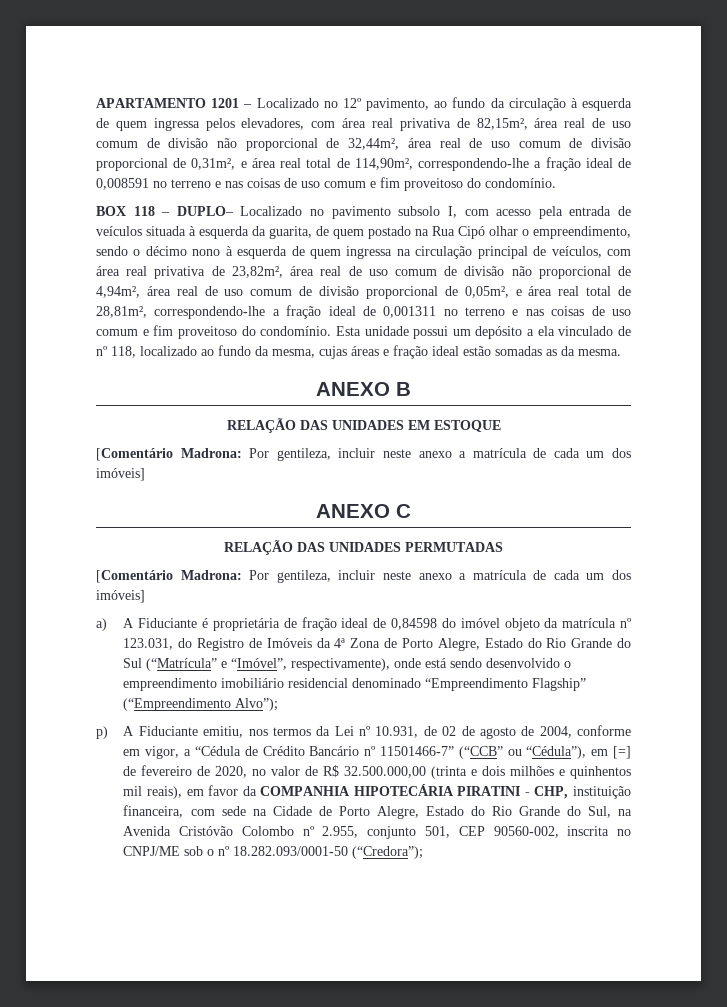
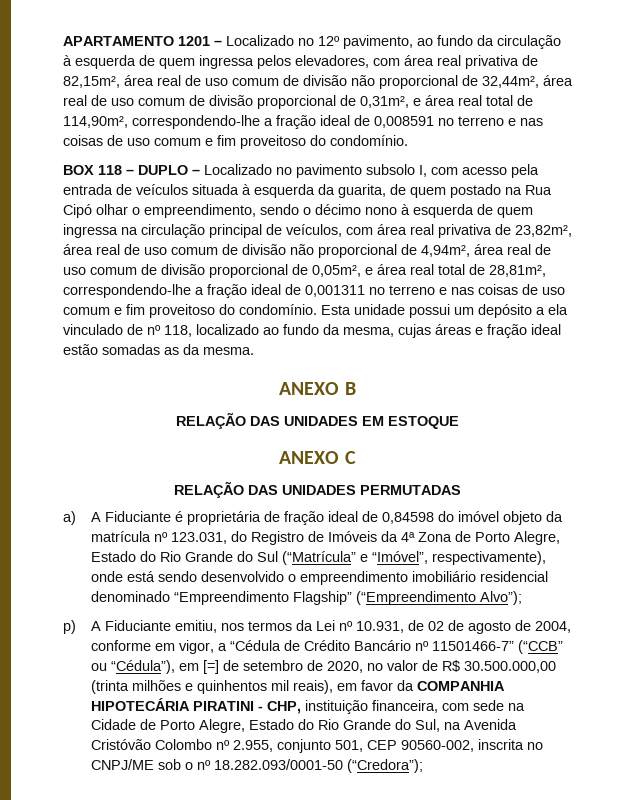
- BOX 118 – DUPLO– Localizado no pavimento subsolo I, com acesso pela entrada de veículos situada à esquerda da guarita, de quem postado na Rua Cipó olhar o empreendimento, sendo o décimo nono à esquerda de quem ingressa na circulação principal de veículos, com área real privativa de 23,82m², área real de uso comum de divisão não proporcional de 4,94m², área real de uso comum de divisão proporcional de 0,05m², e área real total de 28,81m², correspondendo-lhe a fração ideal de 0,001311 no terreno e nas coisas de uso comum e fim proveitoso do condomínio.
+ BOX 118 – DUPLO – Localizado no pavimento subsolo I, com acesso pela entrada de veículos situada à esquerda da guarita, de quem postado na Rua Cipó olhar o empreendimento, sendo o décimo nono à esquerda de quem ingressa na circulação principal de veículos, com área real privativa de 23,82m², área real de uso comum de divisão não proporcional de 4,94m², área real de uso comum de divisão proporcional de 0,05m², e área real total de 28,81m², correspondendo-lhe a fração ideal de 0,001311 no terreno e nas coisas de uso comum e fim proveitoso do condomínio.
  RELAÇÃO DAS UNIDADES EM ESTOQUE
- [Comentário Madrona: Por gentileza, incluir neste anexo a matrícula de cada um dos imóveis]
  RELAÇÃO DAS UNIDADES PERMUTADAS
- [Comentário Madrona: Por gentileza, incluir neste anexo a matrícula de cada um dos imóveis]
- p) A Fiduciante emitiu, nos termos da Lei nº 10.931, de 02 de agosto de 2004, conforme em vigor, a “Cédula de Crédito Bancário nº 11501466-7” (“CCB” ou “Cédula”), em [=] de fevereiro de 2020, no valor de R$ 32.500.000,00 (trinta e dois milhões e quinhentos mil reais), em favor da COMPANHIA HIPOTECÁRIA PIRATINI - CHP, instituição financeira, com sede na Cidade de Porto Alegre, Estado do Rio Grande do Sul, na Avenida Cristóvão Colombo nº 2.955, conjunto 501, CEP 90560-002, inscrita no CNPJ/ME sob o nº 18.282.093/0001-50 (“Credora”);
+ p) A Fiduciante emitiu, nos termos da Lei nº 10.931, de 02 de agosto de 2004, conforme em vigor, a “Cédula de Crédito Bancário nº 11501466-7” (“CCB” ou “Cédula”), em [=] de setembro de 2020, no valor de R$ 30.500.000,00 (trinta milhões e quinhentos mil reais), em favor da COMPANHIA HIPOTECÁRIA PIRATINI - CHP, instituição financeira, com sede na Cidade de Porto Alegre, Estado do Rio Grande do Sul, na Avenida Cristóvão Colombo nº 2.955, conjunto 501, CEP 90560-002, inscrita no CNPJ/ME sob o nº 18.282.093/0001-50 (“Credora”);

